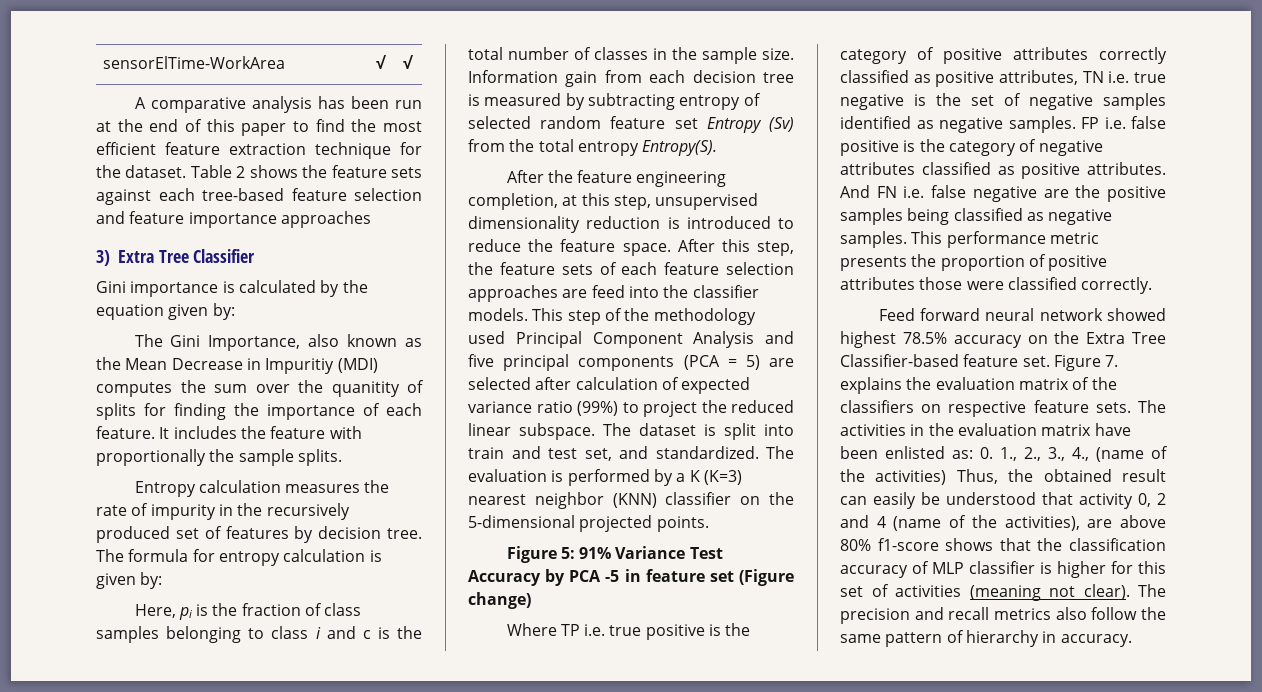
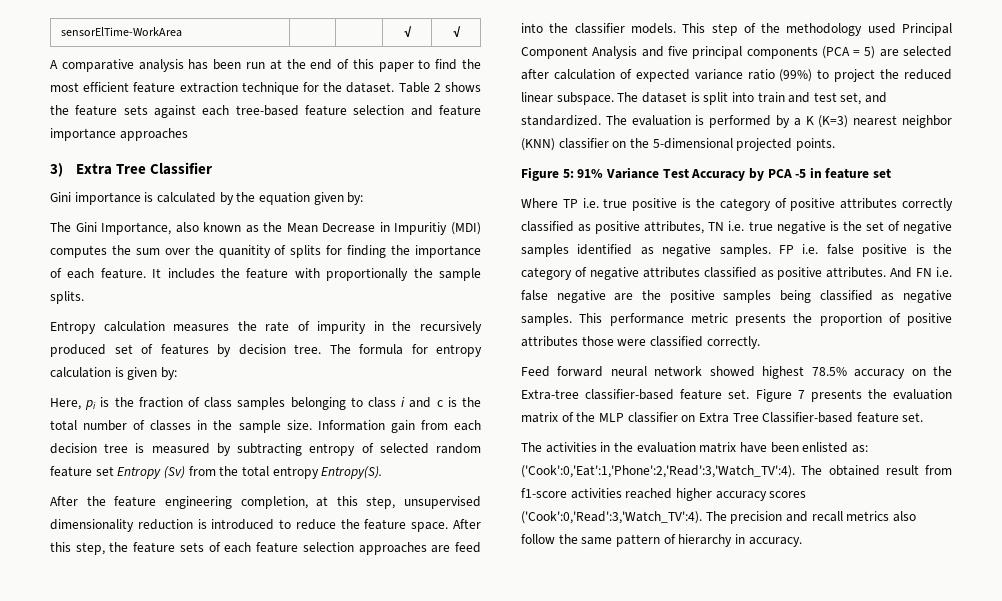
- Figure 5: 91% Variance Test Accuracy by PCA -5 in feature set (Figure change)
+ Figure 5: 91% Variance Test Accuracy by PCA -5 in feature set
- Feed forward neural network showed highest 78.5% accuracy on the Extra Tree Classifier-based feature set. Figure 7. explains the evaluation matrix of the classifiers on respective feature sets. The activities in the evaluation matrix have been enlisted as: 0. 1., 2., 3., 4., (name of the activities) Thus, the obtained result can easily be understood that activity 0, 2 and 4 (name of the activities), are above 80% f1-score shows that the classification accuracy of MLP classifier is higher for this set of activities (meaning not clear).
+ Feed forward neural network showed highest 78.5% accuracy on the Extra-tree classifier-based feature set. Figure 7 presents the evaluation matrix of the MLP classifier on Extra Tree Classifier-based feature set.
+ The activities in the evaluation matrix have been enlisted as: ('Cook':0,'Eat':1,'Phone':2,'Read':3,'Watch_TV':4). The obtained result from f1-score activities reached higher accuracy scores ('Cook':0,'Read':3,'Watch_TV':4).

